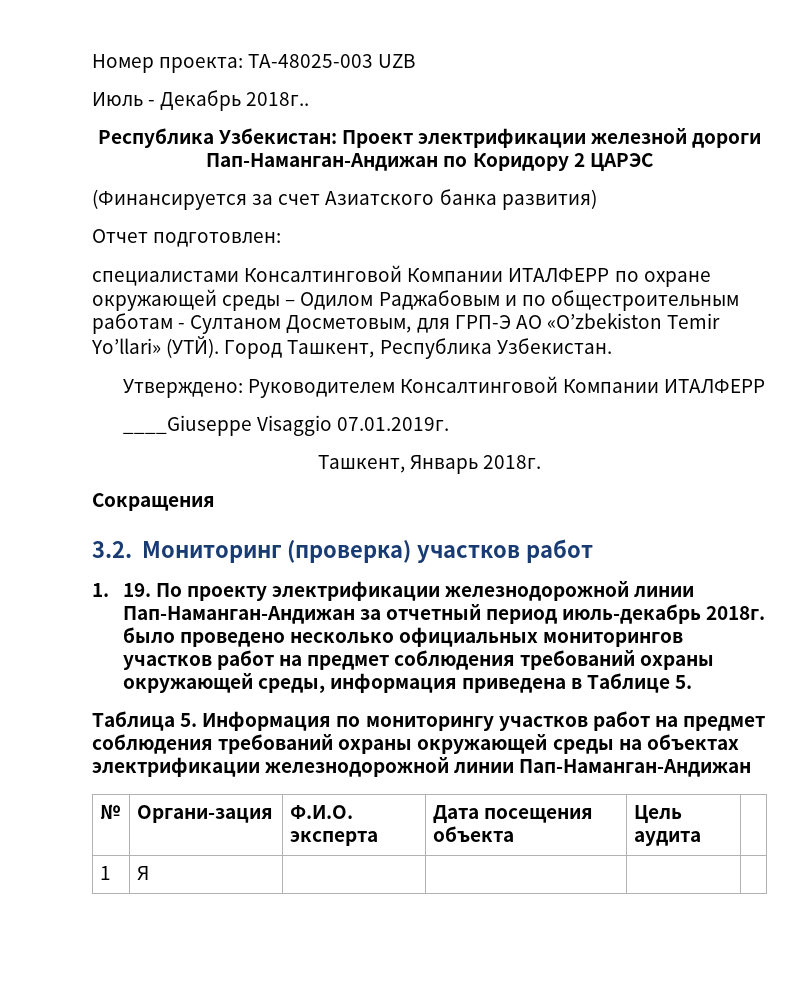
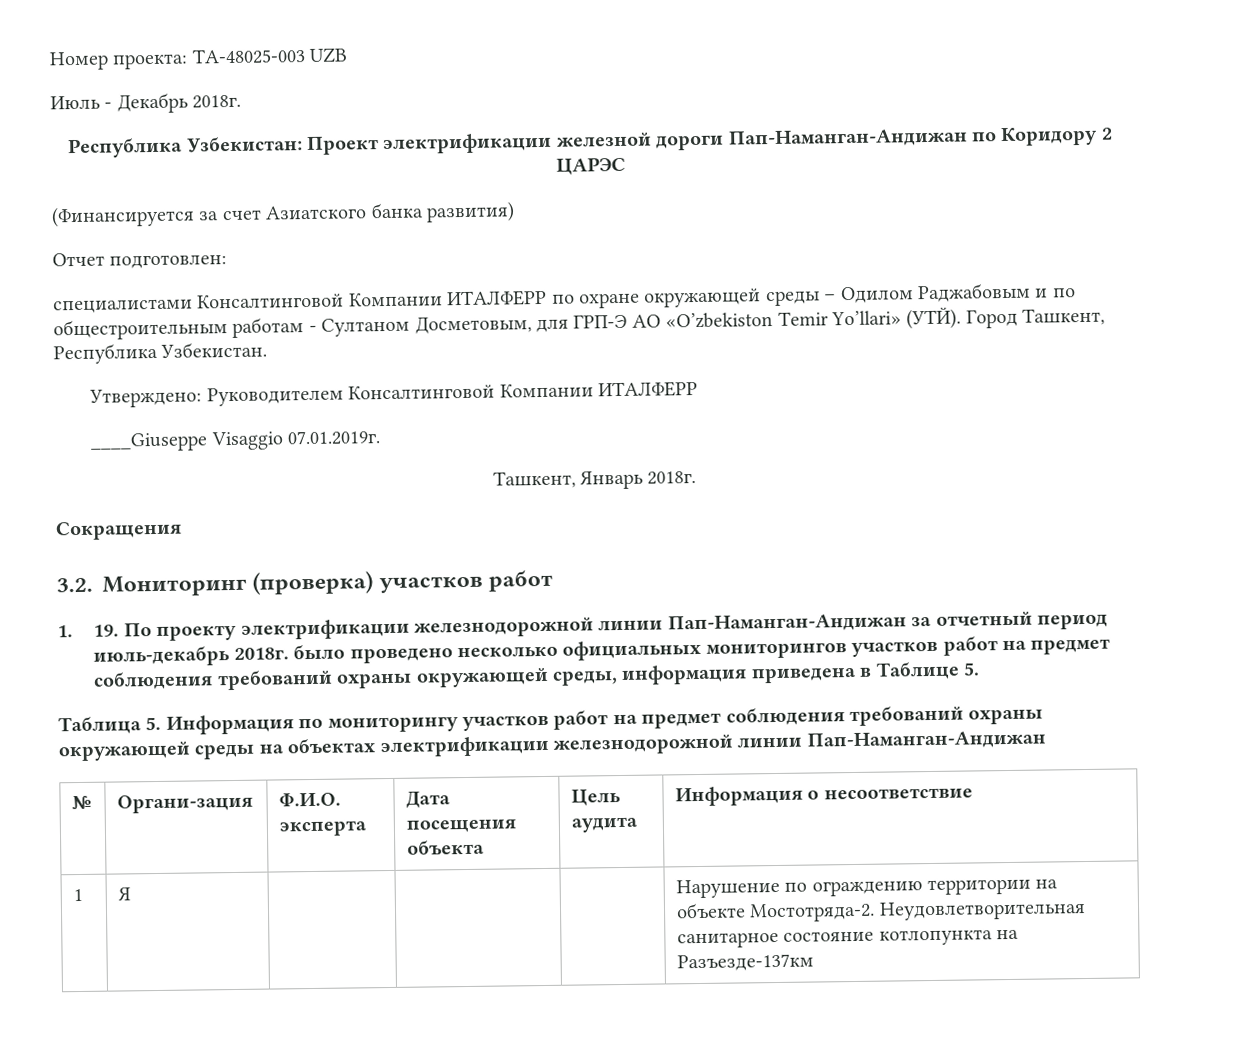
- Июль - Декабрь 2018г..
+ Июль - Декабрь 2018г.
- № | Органи-зация | Ф.И.О. эксперта | Дата посещения объекта | Цель аудита |
+ № | Органи-зация | Ф.И.О. эксперта | Дата посещения объекта | Цель аудита | Информация о несоответствие
- 1 | Я | | | |
+ 1 | Я | | | | Нарушение по ограждению территории на объекте Мостотряда-2. Неудовлетворительная санитарное состояние котлопункта на Разъезде-137км

